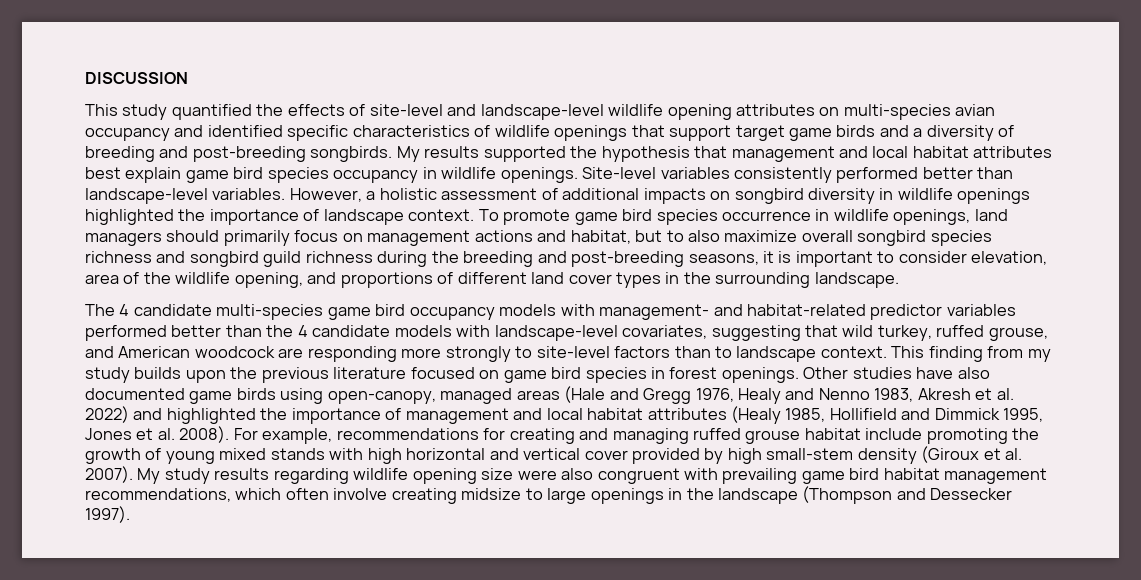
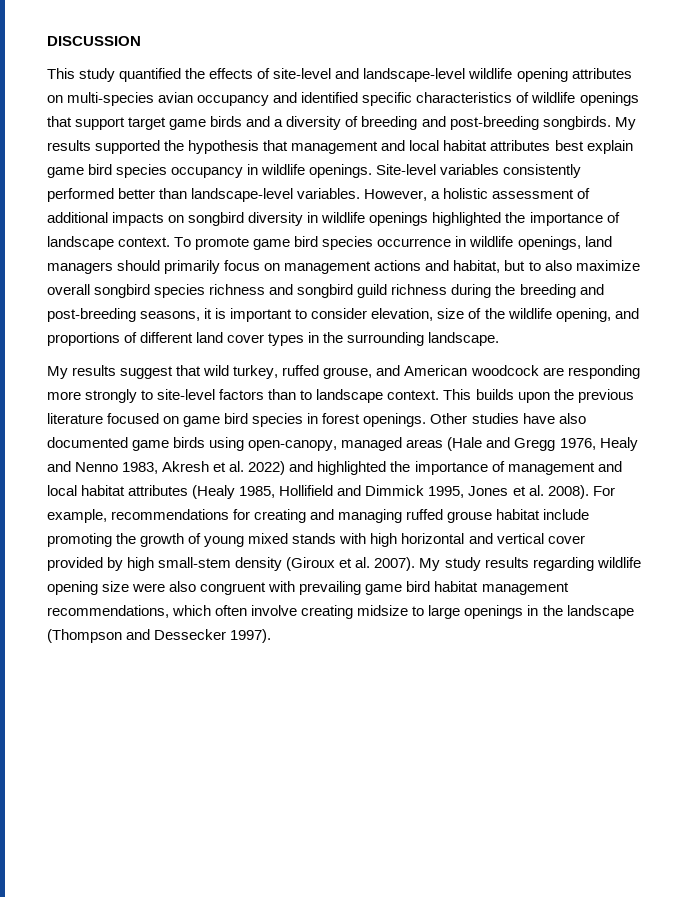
- To promote game bird species occurrence in wildlife openings, land managers should primarily focus on management actions and habitat, but to also maximize overall songbird species richness and songbird guild richness during the breeding and post-breeding seasons, it is important to consider elevation, area of the wildlife opening, and proportions of different land cover types in the surrounding landscape.
+ To promote game bird species occurrence in wildlife openings, land managers should primarily focus on management actions and habitat, but to also maximize overall songbird species richness and songbird guild richness during the breeding and post-breeding seasons, it is important to consider elevation, size of the wildlife opening, and proportions of different land cover types in the surrounding landscape.
- The 4 candidate multi-species game bird occupancy models with management- and habitat-related predictor variables performed better than the 4 candidate models with landscape-level covariates, suggesting that wild turkey, ruffed grouse, and American woodcock are responding more strongly to site-level factors than to landscape context.
+ My results suggest that wild turkey, ruffed grouse, and American woodcock are responding more strongly to site-level factors than to landscape context.
- This finding from my study builds upon the previous literature focused on game bird species in forest openings.
+ This builds upon the previous literature focused on game bird species in forest openings.

